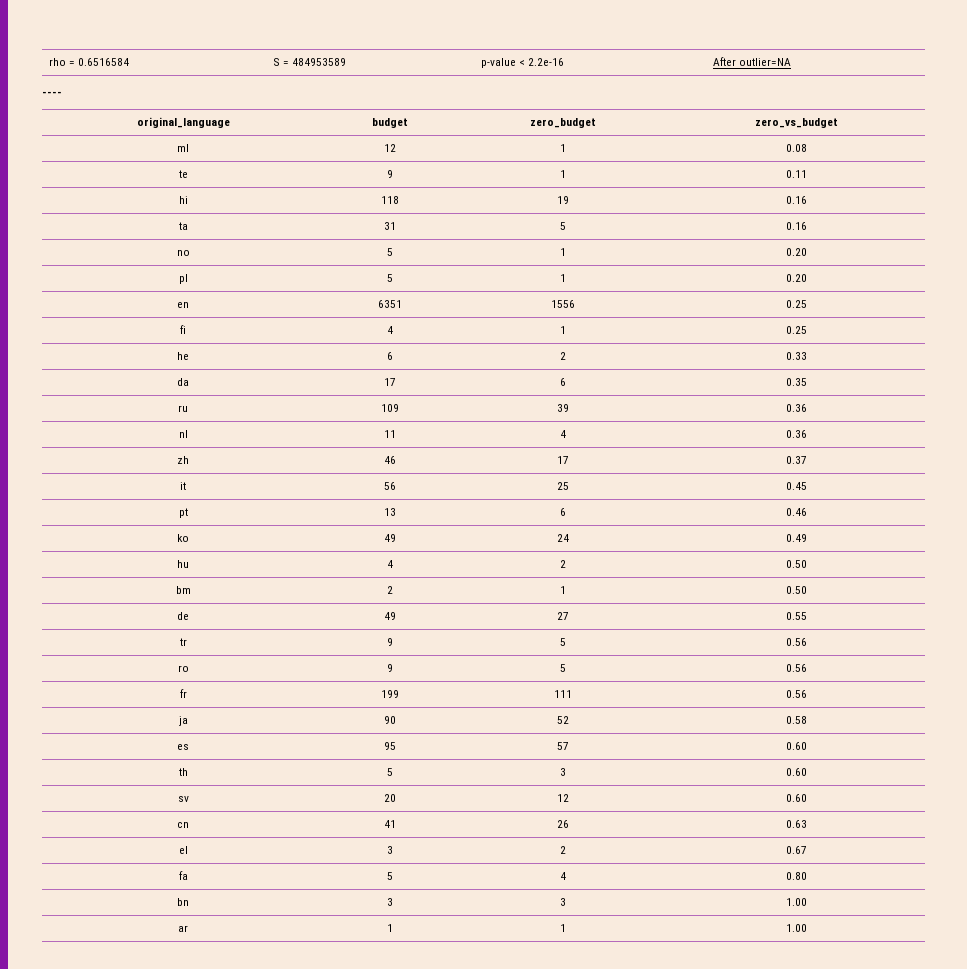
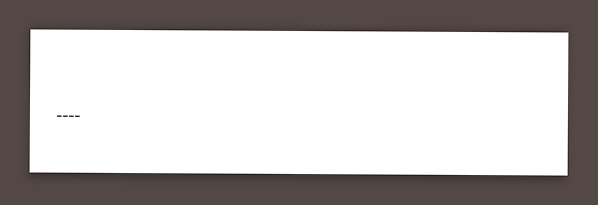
- rho = 0.6516584 | S = 484953589 | p-value < 2.2e-16 | After outlier=NA
  ----
- original_language | budget | zero_budget | zero_vs_budget
- ml | 12 | 1 | 0.08
- te | 9 | 1 | 0.11
- hi | 118 | 19 | 0.16
- ta | 31 | 5 | 0.16
- no | 5 | 1 | 0.20
- pl | 5 | 1 | 0.20
- en | 6351 | 1556 | 0.25
- fi | 4 | 1 | 0.25
- he | 6 | 2 | 0.33
- da | 17 | 6 | 0.35
- ru | 109 | 39 | 0.36
- nl | 11 | 4 | 0.36
- zh | 46 | 17 | 0.37
- it | 56 | 25 | 0.45
- pt | 13 | 6 | 0.46
- ko | 49 | 24 | 0.49
- hu | 4 | 2 | 0.50
- bm | 2 | 1 | 0.50
- de | 49 | 27 | 0.55
- tr | 9 | 5 | 0.56
- ro | 9 | 5 | 0.56
- fr | 199 | 111 | 0.56
- ja | 90 | 52 | 0.58
- es | 95 | 57 | 0.60
- th | 5 | 3 | 0.60
- sv | 20 | 12 | 0.60
- cn | 41 | 26 | 0.63
- el | 3 | 2 | 0.67
- fa | 5 | 4 | 0.80
- bn | 3 | 3 | 1.00
- ar | 1 | 1 | 1.00

